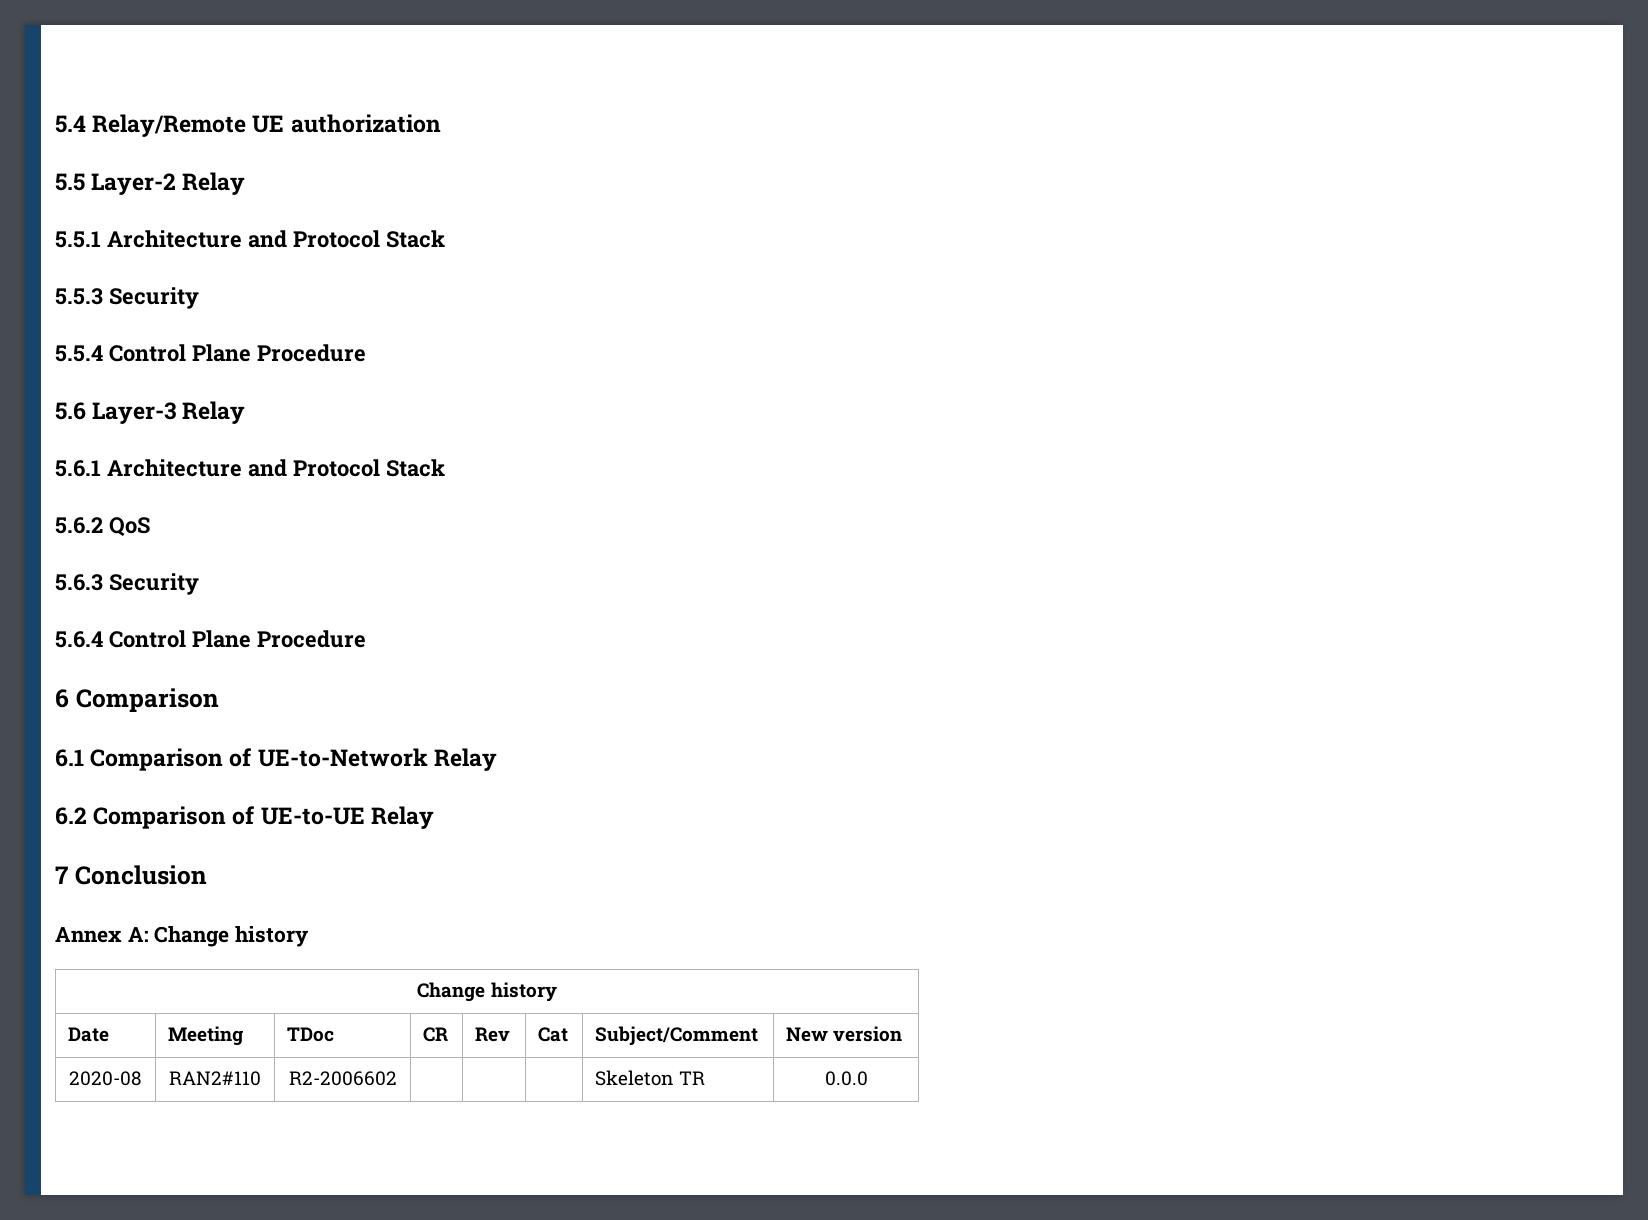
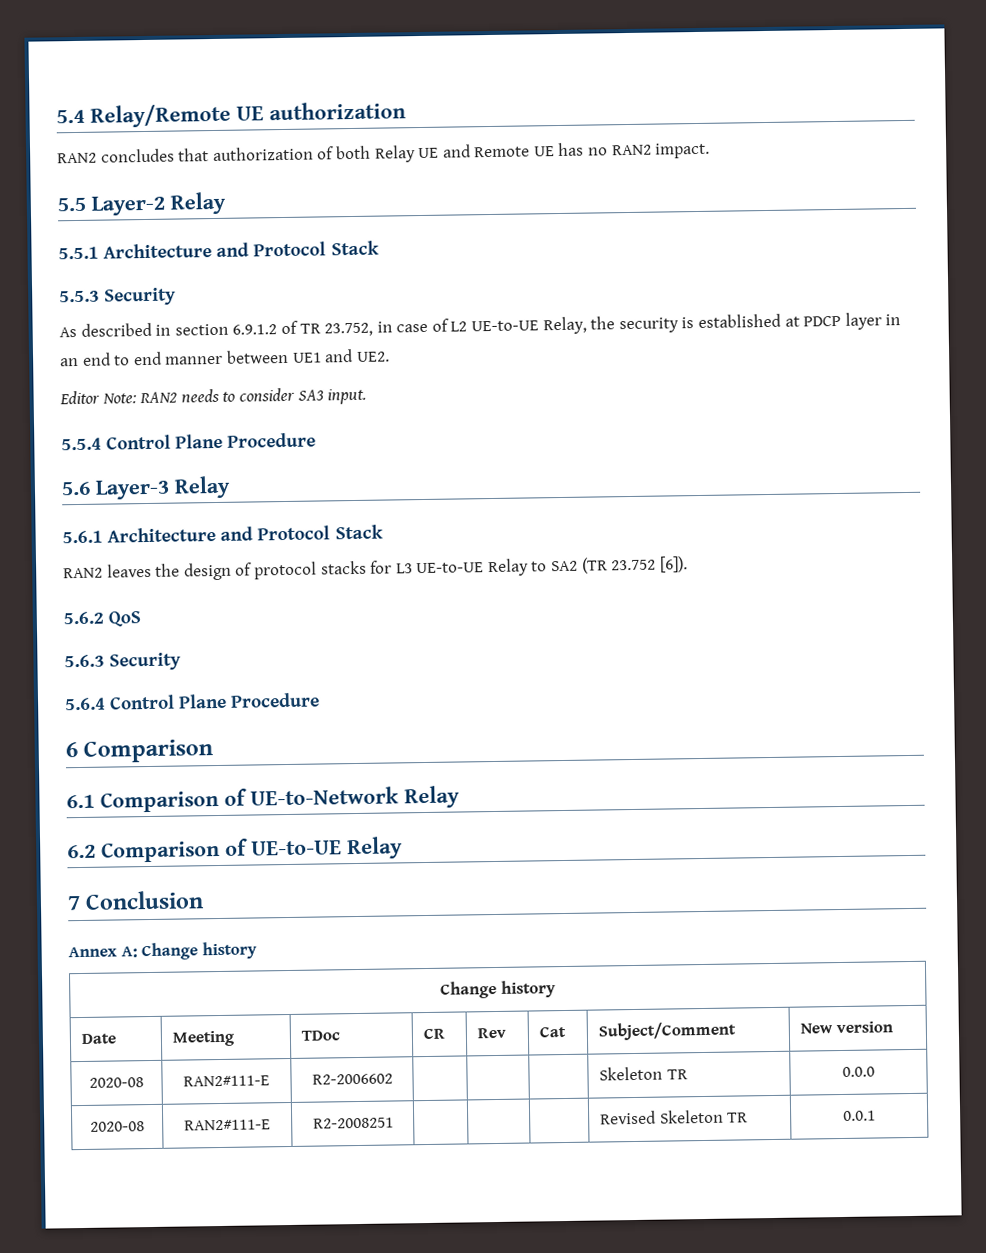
+ RAN2 concludes that authorization of both Relay UE and Remote UE has no RAN2 impact.
+ As described in section 6.9.1.2 of TR 23.752, in case of L2 UE-to-UE Relay, the security is established at PDCP layer in an end to end manner between UE1 and UE2.
+ Editor Note: RAN2 needs to consider SA3 input.
+ RAN2 leaves the design of protocol stacks for L3 UE-to-UE Relay to SA2 (TR 23.752 [6]).
- 2020-08 | RAN2#110 | R2-2006602 | | | | Skeleton TR | 0.0.0
+ 2020-08 | RAN2#111-E | R2-2006602 | | | | Skeleton TR | 0.0.0
+ 2020-08 | RAN2#111-E | R2-2008251 | | | | Revised Skeleton TR | 0.0.1

